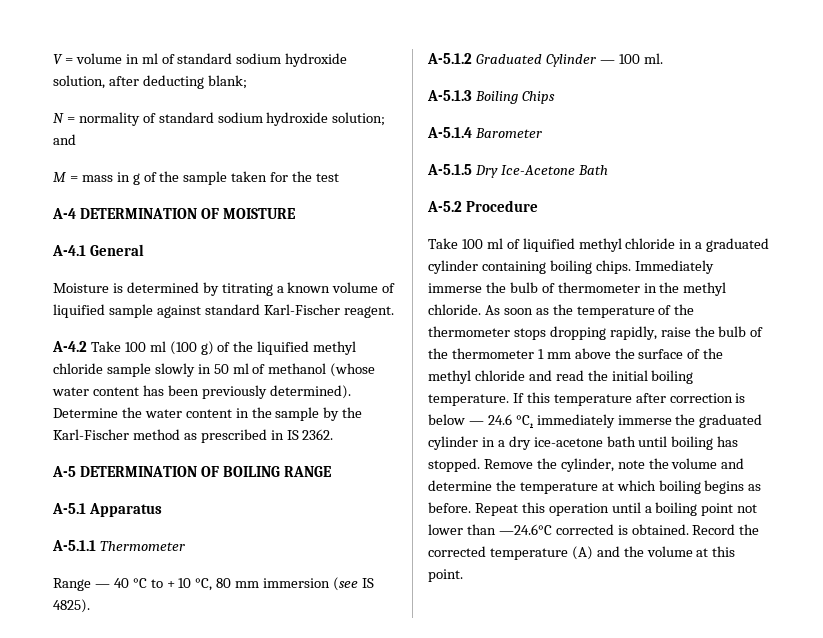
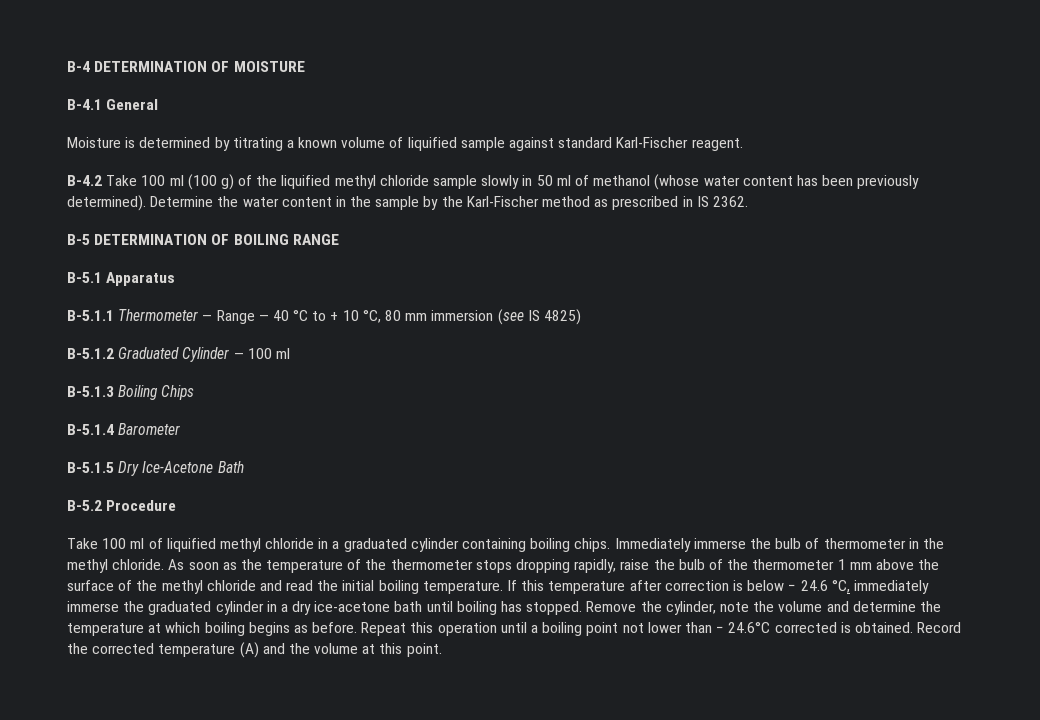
- V = volume in ml of standard sodium hydroxide solution, after deducting blank;
- N = normality of standard sodium hydroxide solution; and
- M = mass in g of the sample taken for the test
- A-4 DETERMINATION OF MOISTURE
+ B-4 DETERMINATION OF MOISTURE
- A-4.1 General
+ B-4.1 General
- A-4.2 Take 100 ml (100 g) of the liquified methyl chloride sample slowly in 50 ml of methanol (whose water content has been previously determined).
+ B-4.2 Take 100 ml (100 g) of the liquified methyl chloride sample slowly in 50 ml of methanol (whose water content has been previously determined).
- A-5 DETERMINATION OF BOILING RANGE
+ B-5 DETERMINATION OF BOILING RANGE
- A-5.1 Apparatus
+ B-5.1 Apparatus
- A-5.1.1 Thermometer
- Range — 40 °C to + 10 °C, 80 mm immersion (see IS 4825).
- A-5.1.2 Graduated Cylinder — 100 ml.
- A-5.1.3 Boiling Chips
+ B-5.1.1 Thermometer — Range — 40 °C to + 10 °C, 80 mm immersion (see IS 4825)
+ B-5.1.2 Graduated Cylinder — 100 ml
+ B-5.1.3 Boiling Chips
- A-5.1.4 Barometer
+ B-5.1.4 Barometer
- A-5.1.5 Dry Ice-Acetone Bath
+ B-5.1.5 Dry Ice-Acetone Bath
- A-5.2 Procedure
+ B-5.2 Procedure
- If this temperature after correction is below — 24.6 °C, immediately immerse the graduated cylinder in a dry ice-acetone bath until boiling has stopped.
+ If this temperature after correction is below − 24.6 °C, immediately immerse the graduated cylinder in a dry ice-acetone bath until boiling has stopped.
- Repeat this operation until a boiling point not lower than —24.6°C corrected is obtained.
+ Repeat this operation until a boiling point not lower than − 24.6°C corrected is obtained.

